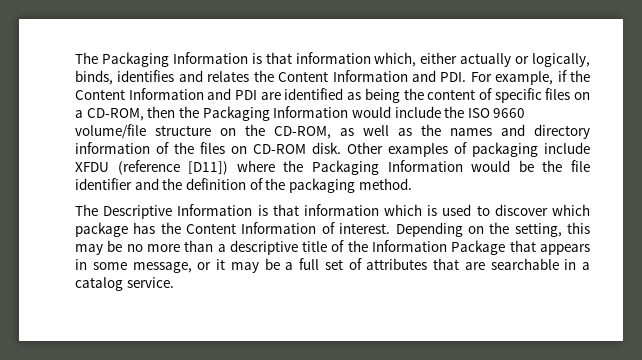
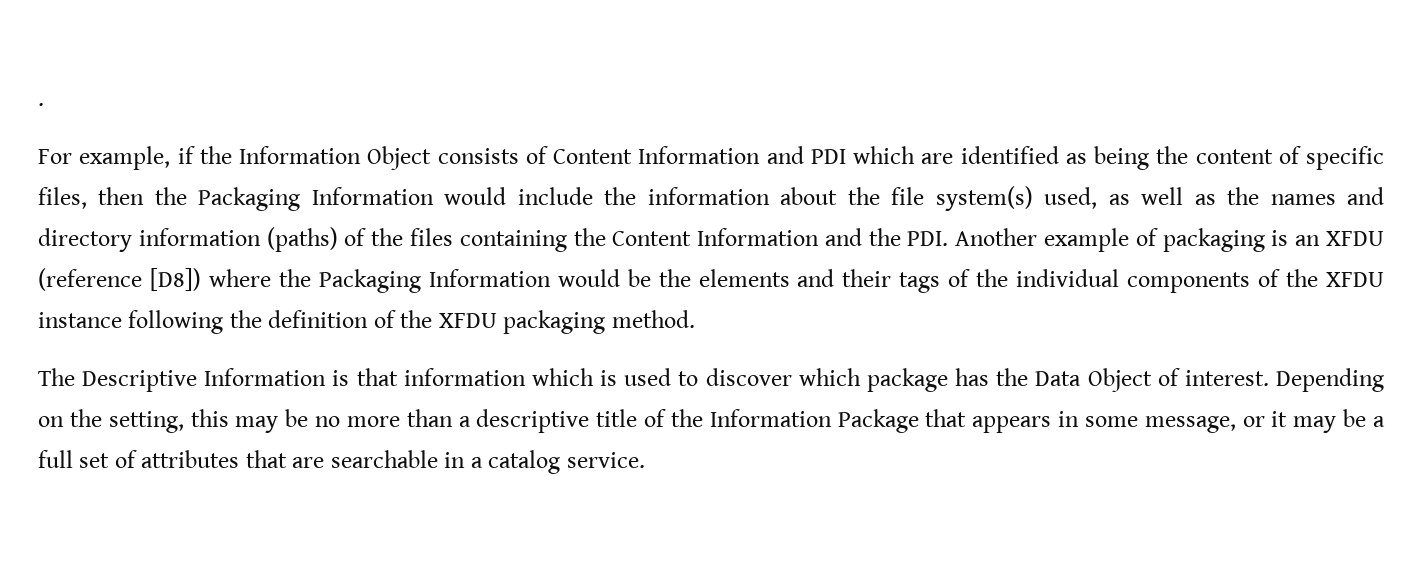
- The Packaging Information is that information which, either actually or logically, binds, identifies and relates the Content Information and PDI. For example, if the Content Information and PDI are identified as being the content of specific files on a CD-ROM, then the Packaging Information would include the ISO 9660 volume/file structure on the CD-ROM, as well as the names and directory information of the files on CD-ROM disk. Other examples of packaging include XFDU (reference [D11]) where the Packaging Information would be the file identifier and the definition of the packaging method.
+ .
+ For example, if the Information Object consists of Content Information and PDI which are identified as being the content of specific files, then the Packaging Information would include the information about the file system(s) used, as well as the names and directory information (paths) of the files containing the Content Information and the PDI. Another example of packaging is an XFDU (reference [D8]) where the Packaging Information would be the elements and their tags of the individual components of the XFDU instance following the definition of the XFDU packaging method.
- The Descriptive Information is that information which is used to discover which package has the Content Information of interest.
+ The Descriptive Information is that information which is used to discover which package has the Data Object of interest.

